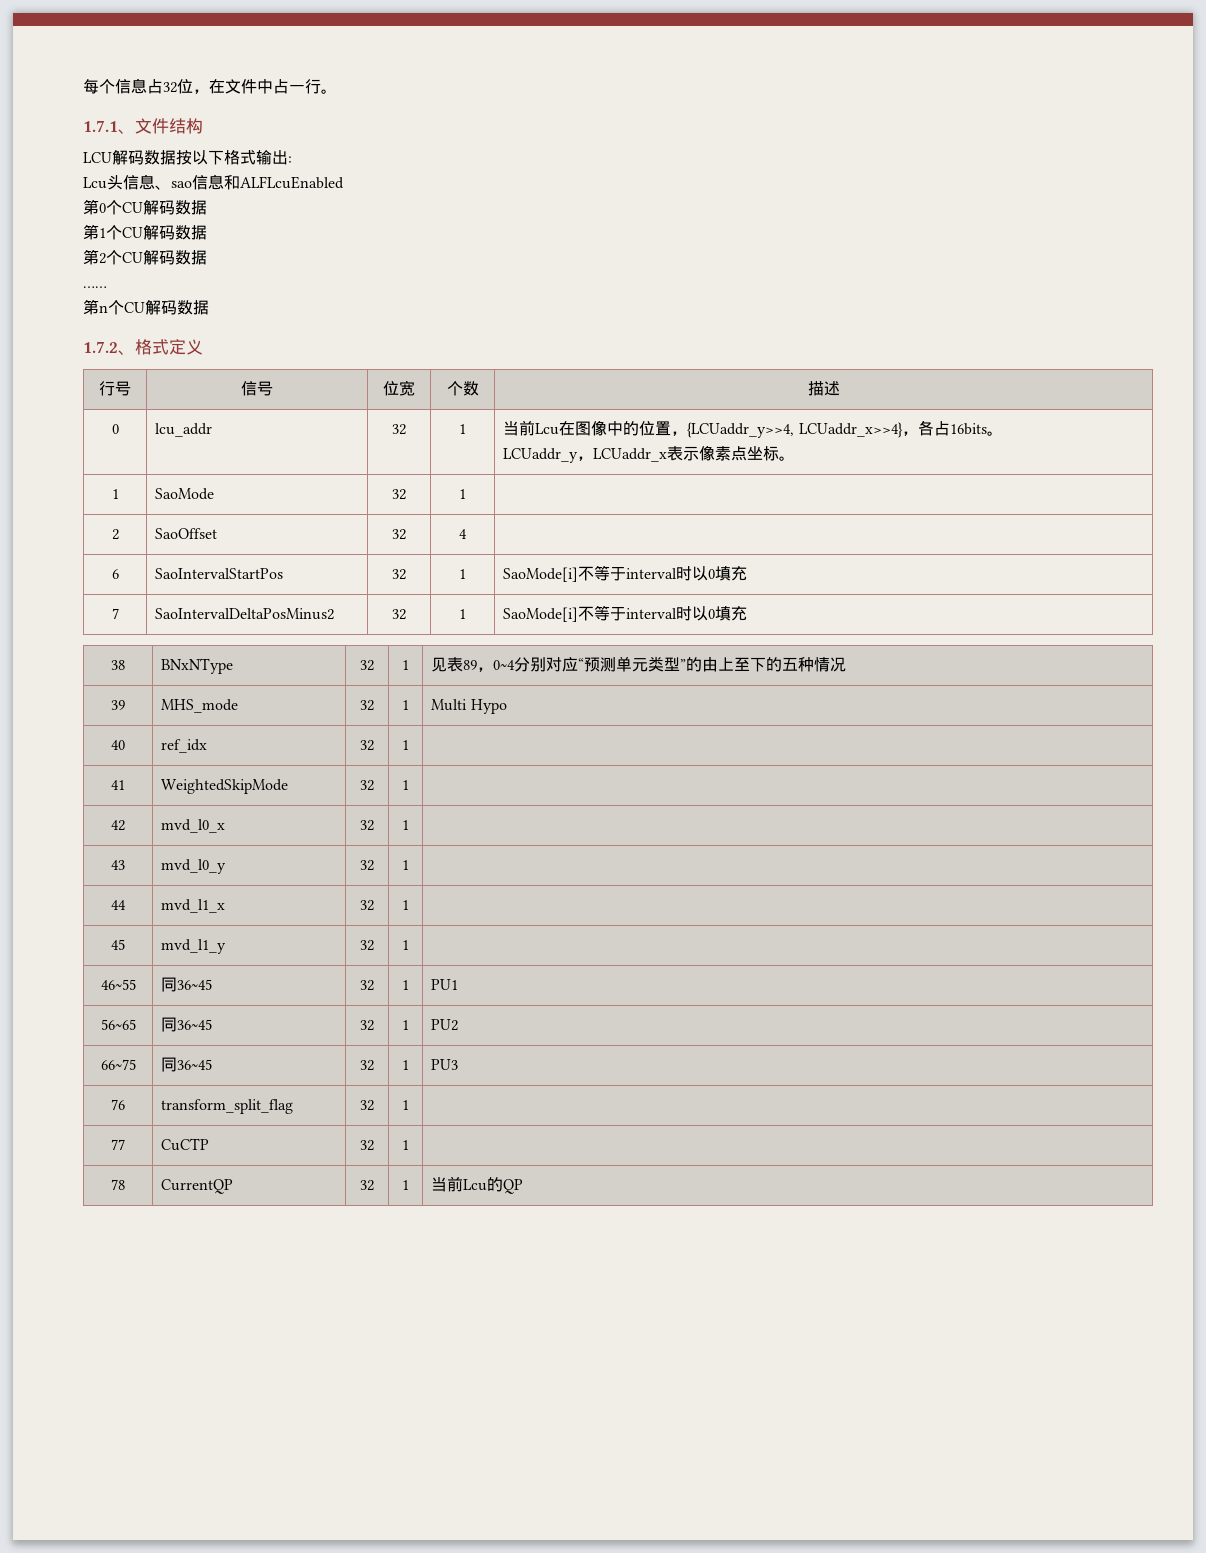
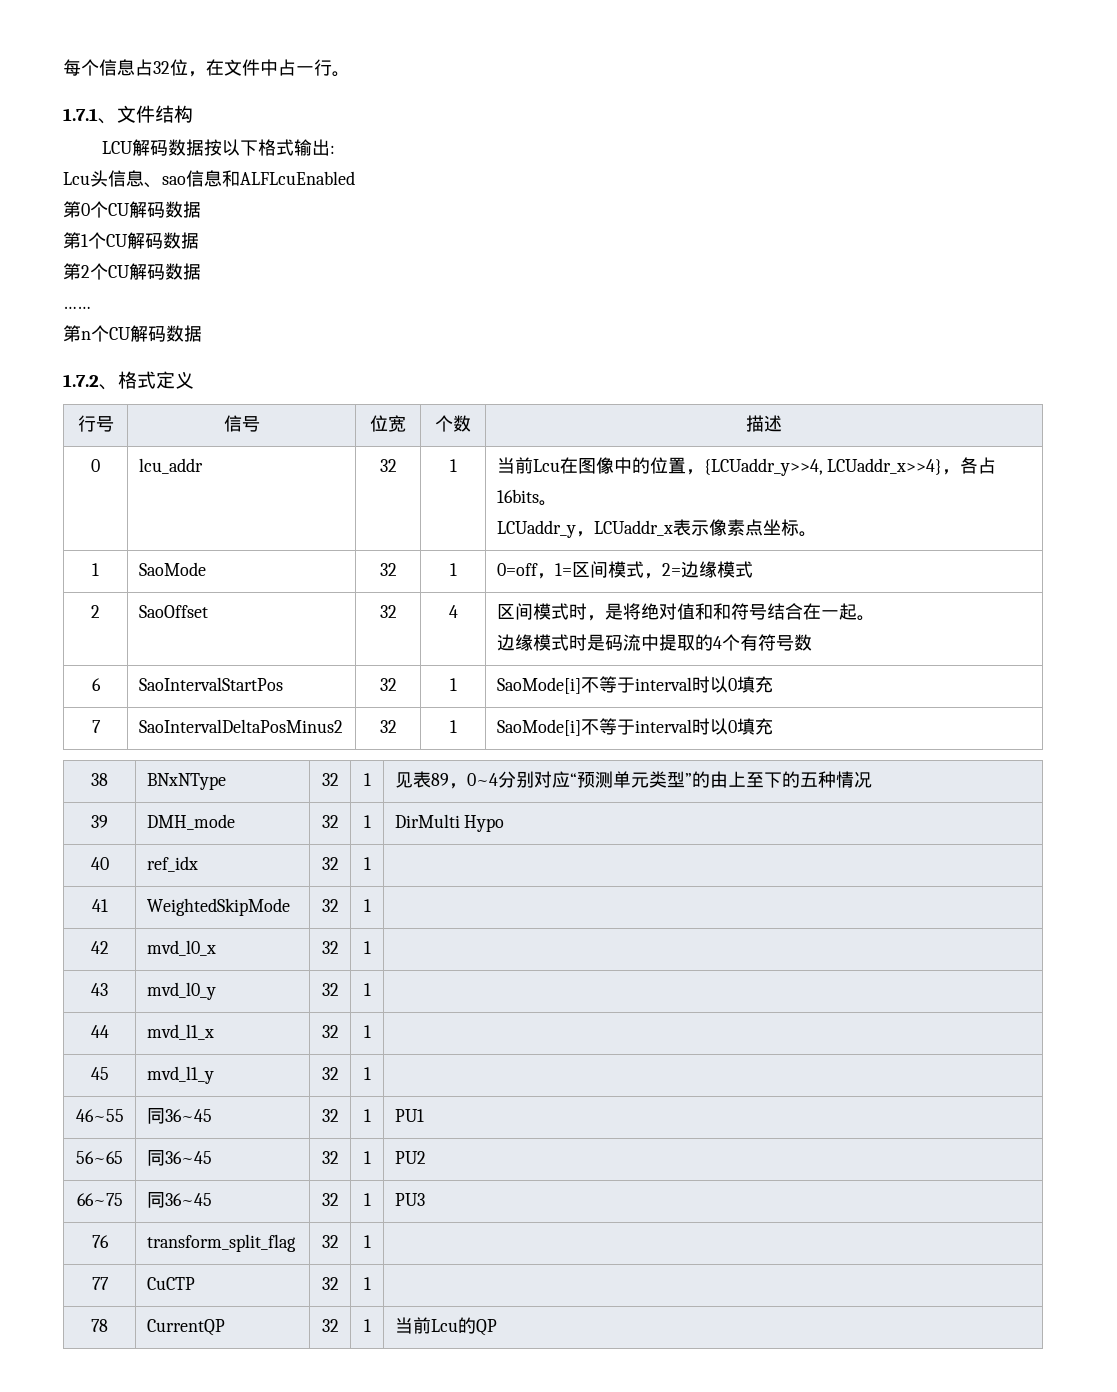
- 1 | SaoMode | 32 | 1 |
- 2 | SaoOffset | 32 | 4 |
+ 1 | SaoMode | 32 | 1 | 0=off，1=区间模式，2=边缘模式
+ 2 | SaoOffset | 32 | 4 | 区间模式时，是将绝对值和和符号结合在一起。
+ 边缘模式时是码流中提取的4个有符号数
- 39 | MHS_mode | 32 | 1 | Multi Hypo
+ 39 | DMH_mode | 32 | 1 | DirMulti Hypo

